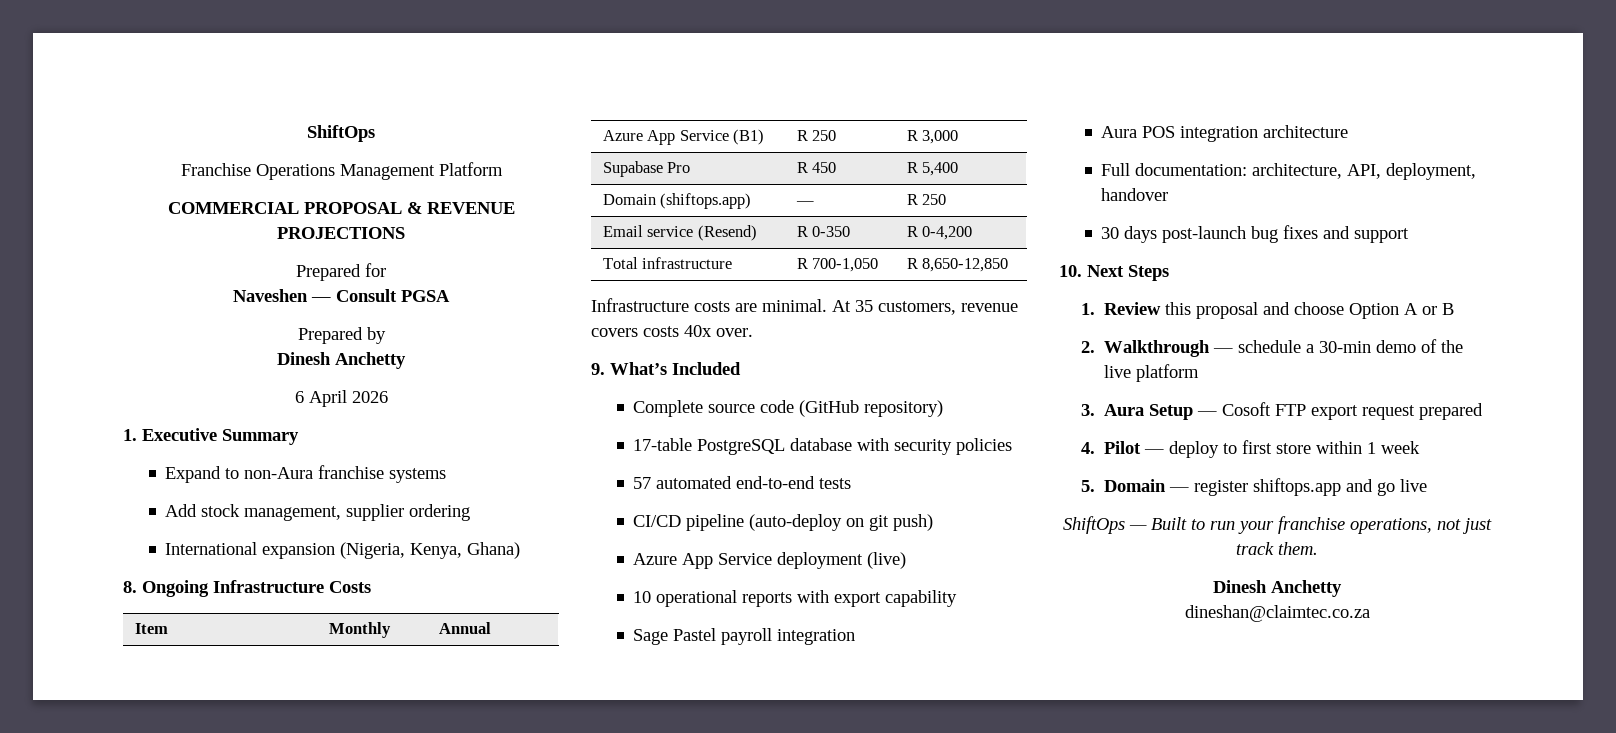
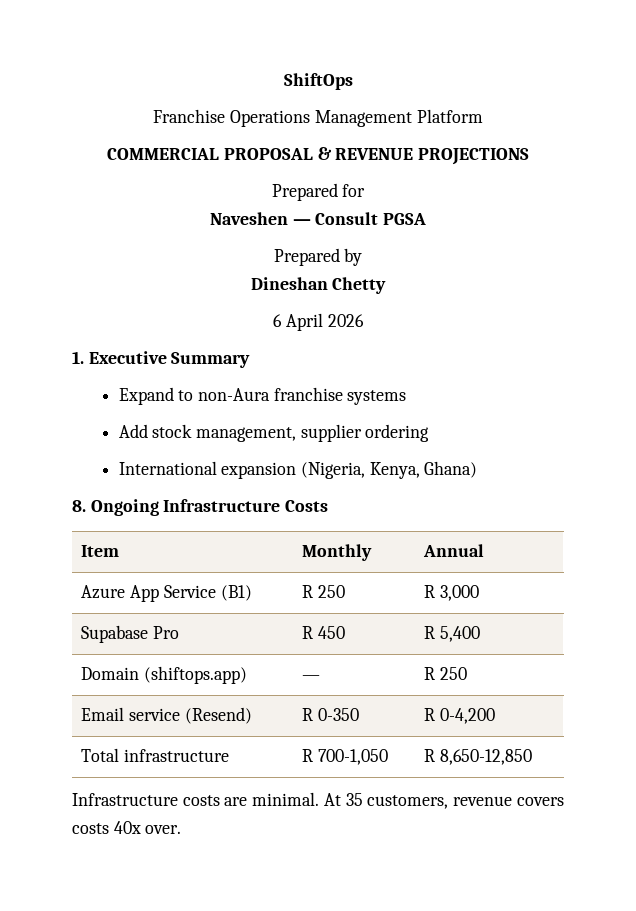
  Prepared by
- Dinesh Anchetty
+ Dineshan Chetty
- 9. What’s Included
- Complete source code (GitHub repository)
- 17-table PostgreSQL database with security policies
- 57 automated end-to-end tests
- CI/CD pipeline (auto-deploy on git push)
- Azure App Service deployment (live)
- 10 operational reports with export capability
- Sage Pastel payroll integration
- Aura POS integration architecture
- Full documentation: architecture, API, deployment, handover
- 30 days post-launch bug fixes and support
- 10. Next Steps
- 1. Review this proposal and choose Option A or B
- 2. Walkthrough — schedule a 30-min demo of the live platform
- 3. Aura Setup — Cosoft FTP export request prepared
- 4. Pilot — deploy to first store within 1 week
- 5. Domain — register shiftops.app and go live
- ShiftOps — Built to run your franchise operations, not just track them.
- Dinesh Anchetty
- dineshan@claimtec.co.za

